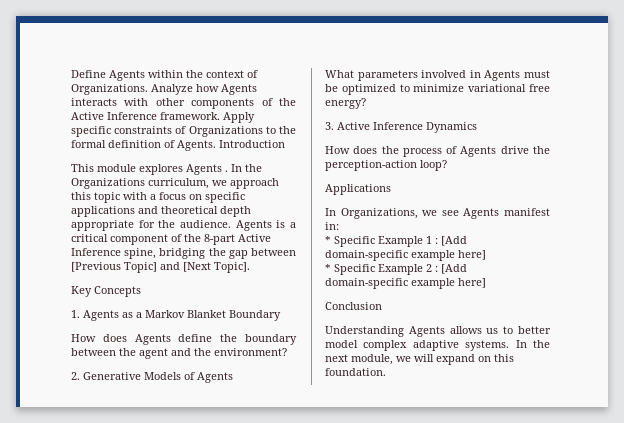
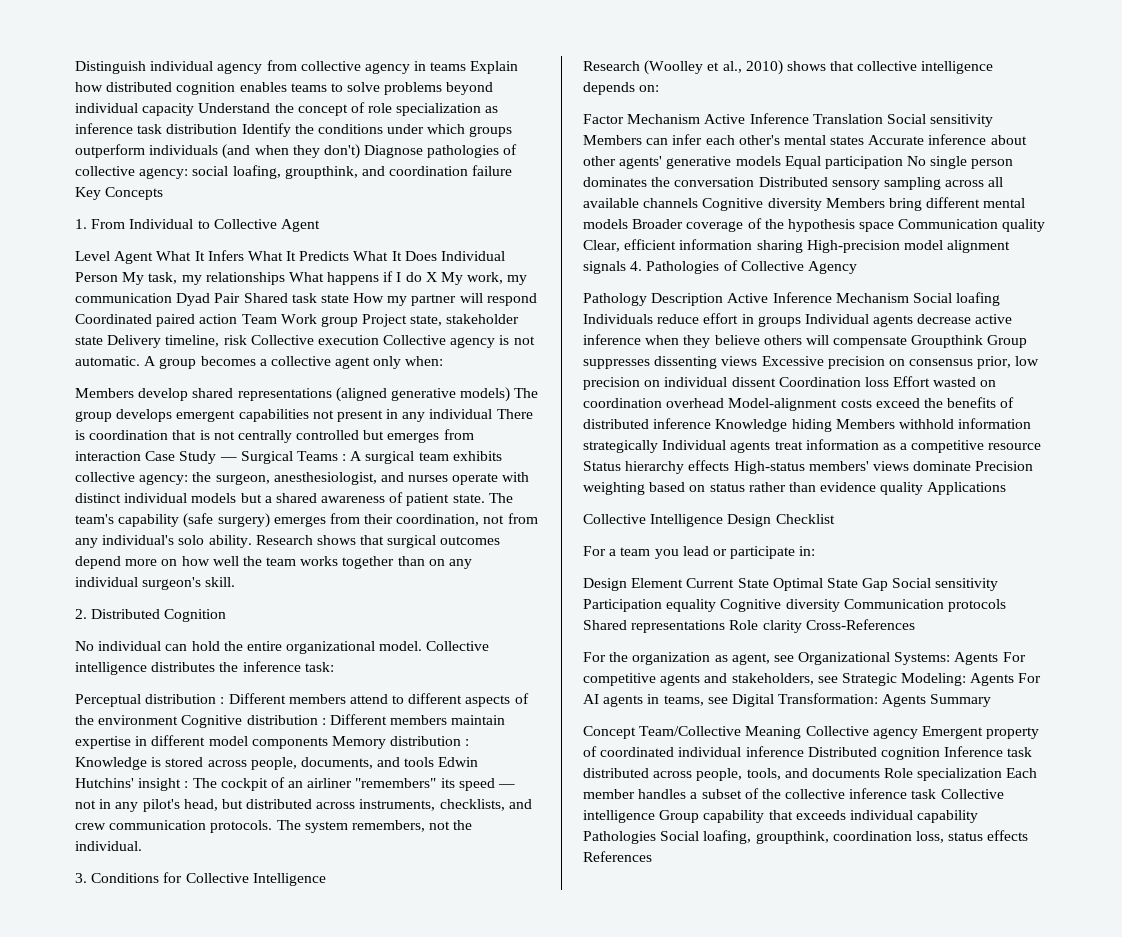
- Define Agents within the context of Organizations. Analyze how Agents interacts with other components of the Active Inference framework. Apply specific constraints of Organizations to the formal definition of Agents. Introduction
- This module explores Agents . In the Organizations curriculum, we approach this topic with a focus on specific applications and theoretical depth appropriate for the audience. Agents is a critical component of the 8-part Active Inference spine, bridging the gap between [Previous Topic] and [Next Topic].
- Key Concepts
- 1. Agents as a Markov Blanket Boundary
- How does Agents define the boundary between the agent and the environment?
- 2. Generative Models of Agents
- What parameters involved in Agents must be optimized to minimize variational free energy?
- 3. Active Inference Dynamics
- How does the process of Agents drive the perception-action loop?
- Applications
- In Organizations, we see Agents manifest in:
- * Specific Example 1 : [Add domain-specific example here]
- * Specific Example 2 : [Add domain-specific example here]
- Conclusion
- Understanding Agents allows us to better model complex adaptive systems. In the next module, we will expand on this foundation.
+ Distinguish individual agency from collective agency in teams Explain how distributed cognition enables teams to solve problems beyond individual capacity Understand the concept of role specialization as inference task distribution Identify the conditions under which groups outperform individuals (and when they don't) Diagnose pathologies of collective agency: social loafing, groupthink, and coordination failure Key Concepts
+ 1. From Individual to Collective Agent
+ Level Agent What It Infers What It Predicts What It Does Individual Person My task, my relationships What happens if I do X My work, my communication Dyad Pair Shared task state How my partner will respond Coordinated paired action Team Work group Project state, stakeholder state Delivery timeline, risk Collective execution Collective agency is not automatic. A group becomes a collective agent only when:
+ Members develop shared representations (aligned generative models) The group develops emergent capabilities not present in any individual There is coordination that is not centrally controlled but emerges from interaction Case Study — Surgical Teams : A surgical team exhibits collective agency: the surgeon, anesthesiologist, and nurses operate with distinct individual models but a shared awareness of patient state. The team's capability (safe surgery) emerges from their coordination, not from any individual's solo ability. Research shows that surgical outcomes depend more on how well the team works together than on any individual surgeon's skill.
+ 2. Distributed Cognition
+ No individual can hold the entire organizational model. Collective intelligence distributes the inference task:
+ Perceptual distribution : Different members attend to different aspects of the environment Cognitive distribution : Different members maintain expertise in different model components Memory distribution : Knowledge is stored across people, documents, and tools Edwin Hutchins' insight : The cockpit of an airliner "remembers" its speed — not in any pilot's head, but distributed across instruments, checklists, and crew communication protocols. The system remembers, not the individual.
+ 3. Conditions for Collective Intelligence
+ Research (Woolley et al., 2010) shows that collective intelligence depends on:
+ Factor Mechanism Active Inference Translation Social sensitivity Members can infer each other's mental states Accurate inference about other agents' generative models Equal participation No single person dominates the conversation Distributed sensory sampling across all available channels Cognitive diversity Members bring different mental models Broader coverage of the hypothesis space Communication quality Clear, efficient information sharing High-precision model alignment signals 4. Pathologies of Collective Agency
+ Pathology Description Active Inference Mechanism Social loafing Individuals reduce effort in groups Individual agents decrease active inference when they believe others will compensate Groupthink Group suppresses dissenting views Excessive precision on consensus prior, low precision on individual dissent Coordination loss Effort wasted on coordination overhead Model-alignment costs exceed the benefits of distributed inference Knowledge hiding Members withhold information strategically Individual agents treat information as a competitive resource Status hierarchy effects High-status members' views dominate Precision weighting based on status rather than evidence quality Applications
+ Collective Intelligence Design Checklist
+ For a team you lead or participate in:
+ Design Element Current State Optimal State Gap Social sensitivity Participation equality Cognitive diversity Communication protocols Shared representations Role clarity Cross-References
+ For the organization as agent, see Organizational Systems: Agents For competitive agents and stakeholders, see Strategic Modeling: Agents For AI agents in teams, see Digital Transformation: Agents Summary
+ Concept Team/Collective Meaning Collective agency Emergent property of coordinated individual inference Distributed cognition Inference task distributed across people, tools, and documents Role specialization Each member handles a subset of the collective inference task Collective intelligence Group capability that exceeds individual capability Pathologies Social loafing, groupthink, coordination loss, status effects References

